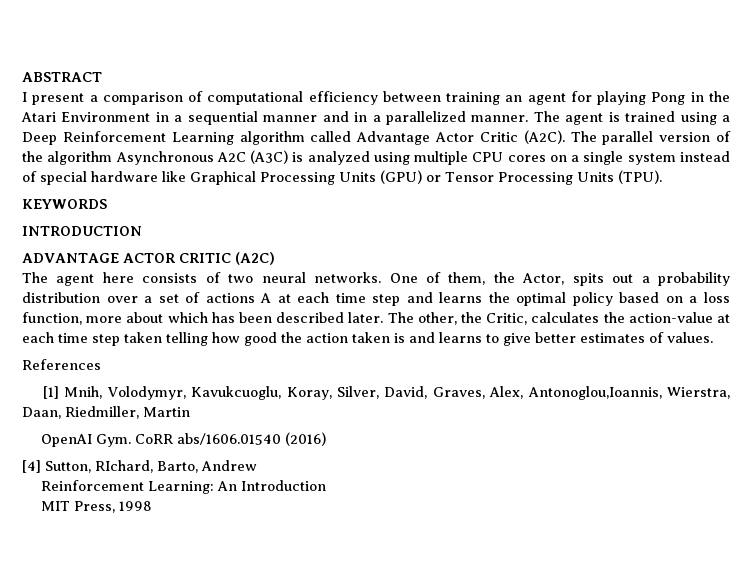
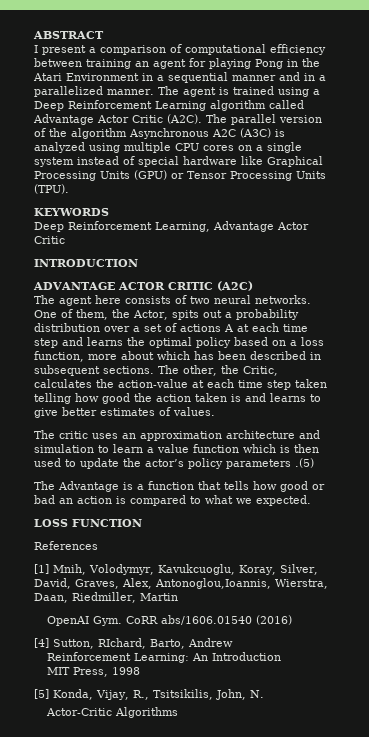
+ Deep Reinforcement Learning, Advantage Actor Critic
- One of them, the Actor, spits out a probability distribution over a set of actions A at each time step and learns the optimal policy based on a loss function, more about which has been described later.
+ One of them, the Actor, spits out a probability distribution over a set of actions A at each time step and learns the optimal policy based on a loss function, more about which has been described in subsequent sections.
+ The critic uses an approximation architecture and simulation to learn a value function which is then used to update the actor’s policy parameters .(5)
+ The Advantage is a function that tells how good or bad an action is compared to what we expected.
+ LOSS FUNCTION
+ [5] Konda, Vijay, R., Tsitsikilis, John, N.
+ Actor-Critic Algorithms

